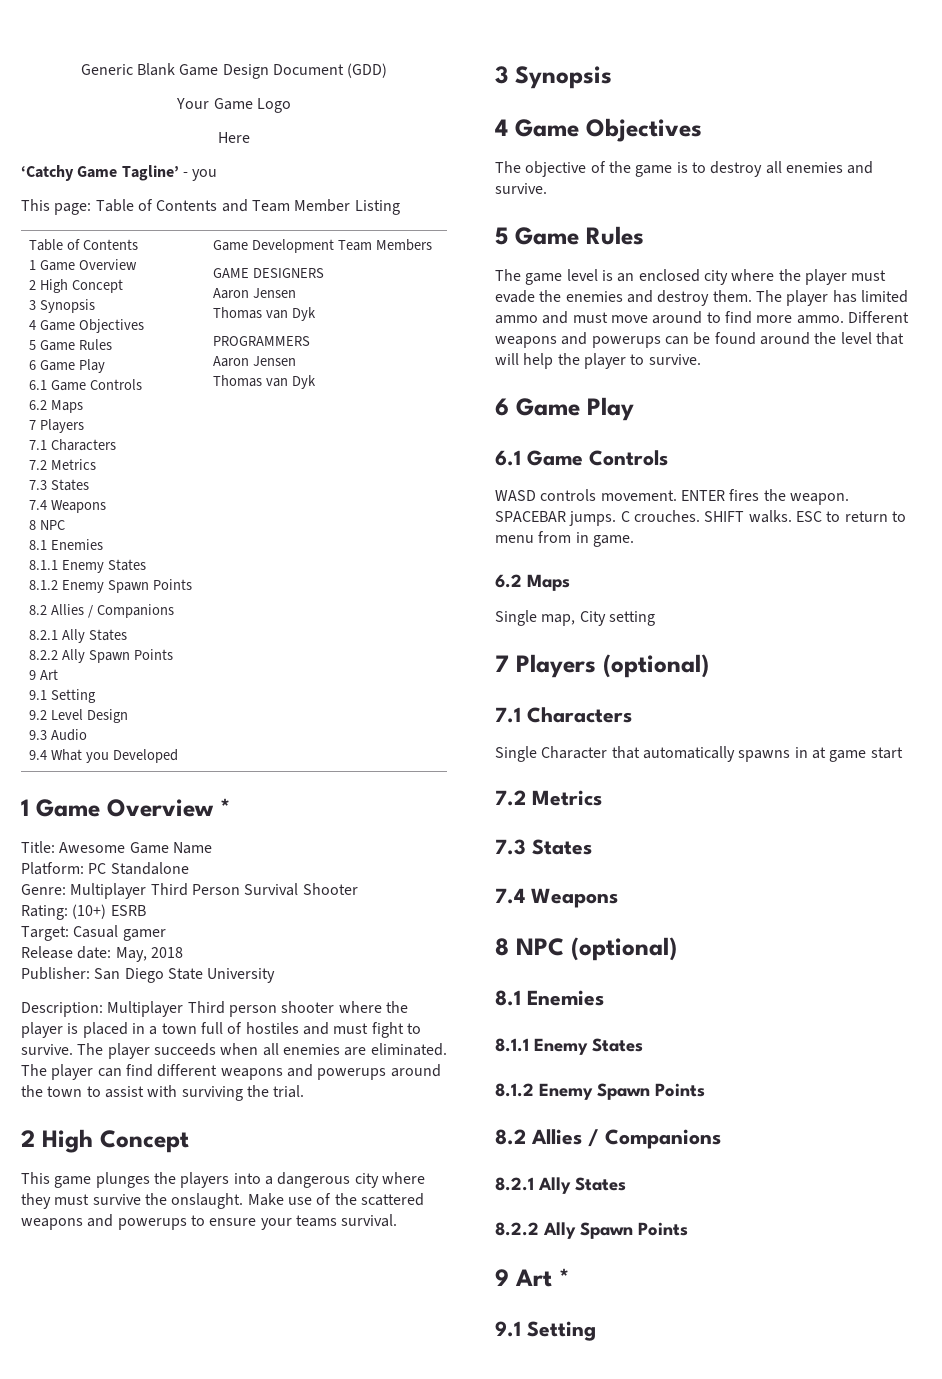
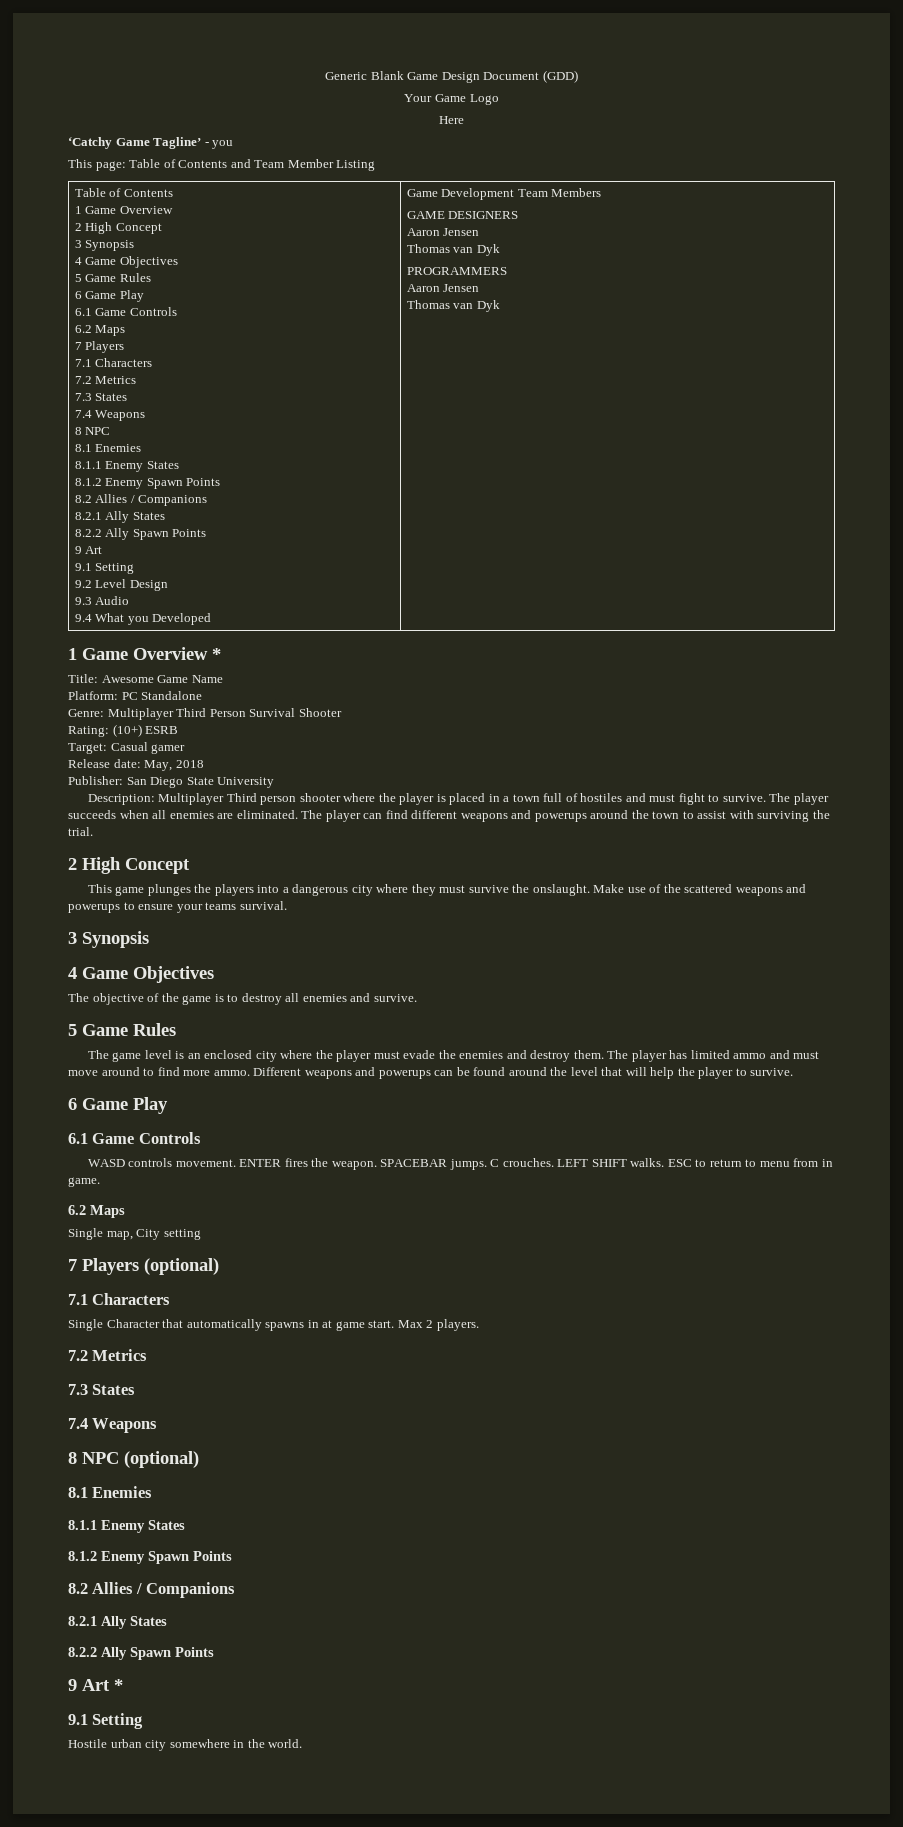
- SHIFT walks.
+ LEFT SHIFT walks.
- Single Character that automatically spawns in at game start
+ Single Character that automatically spawns in at game start. Max 2 players.
+ Hostile urban city somewhere in the world.

